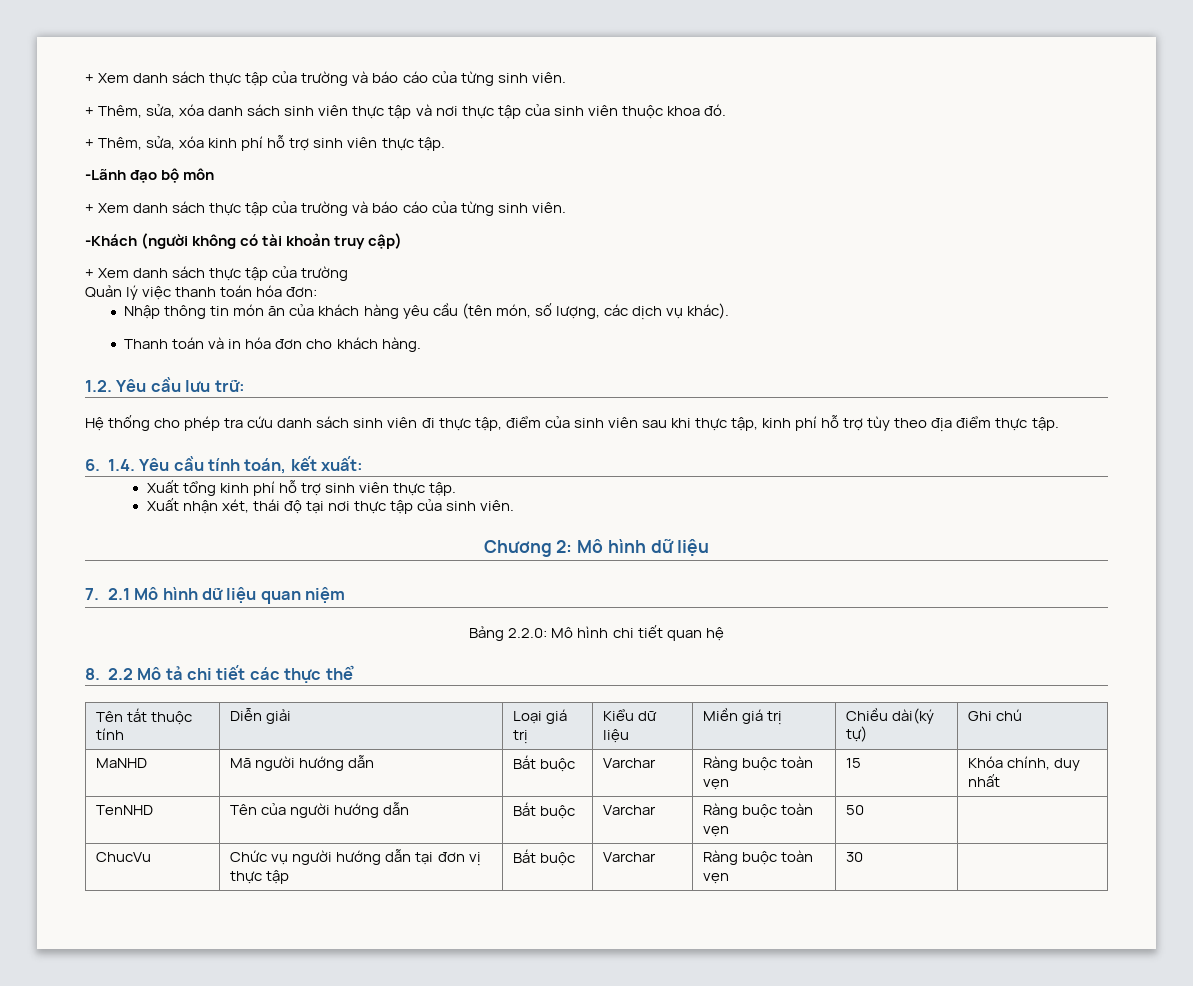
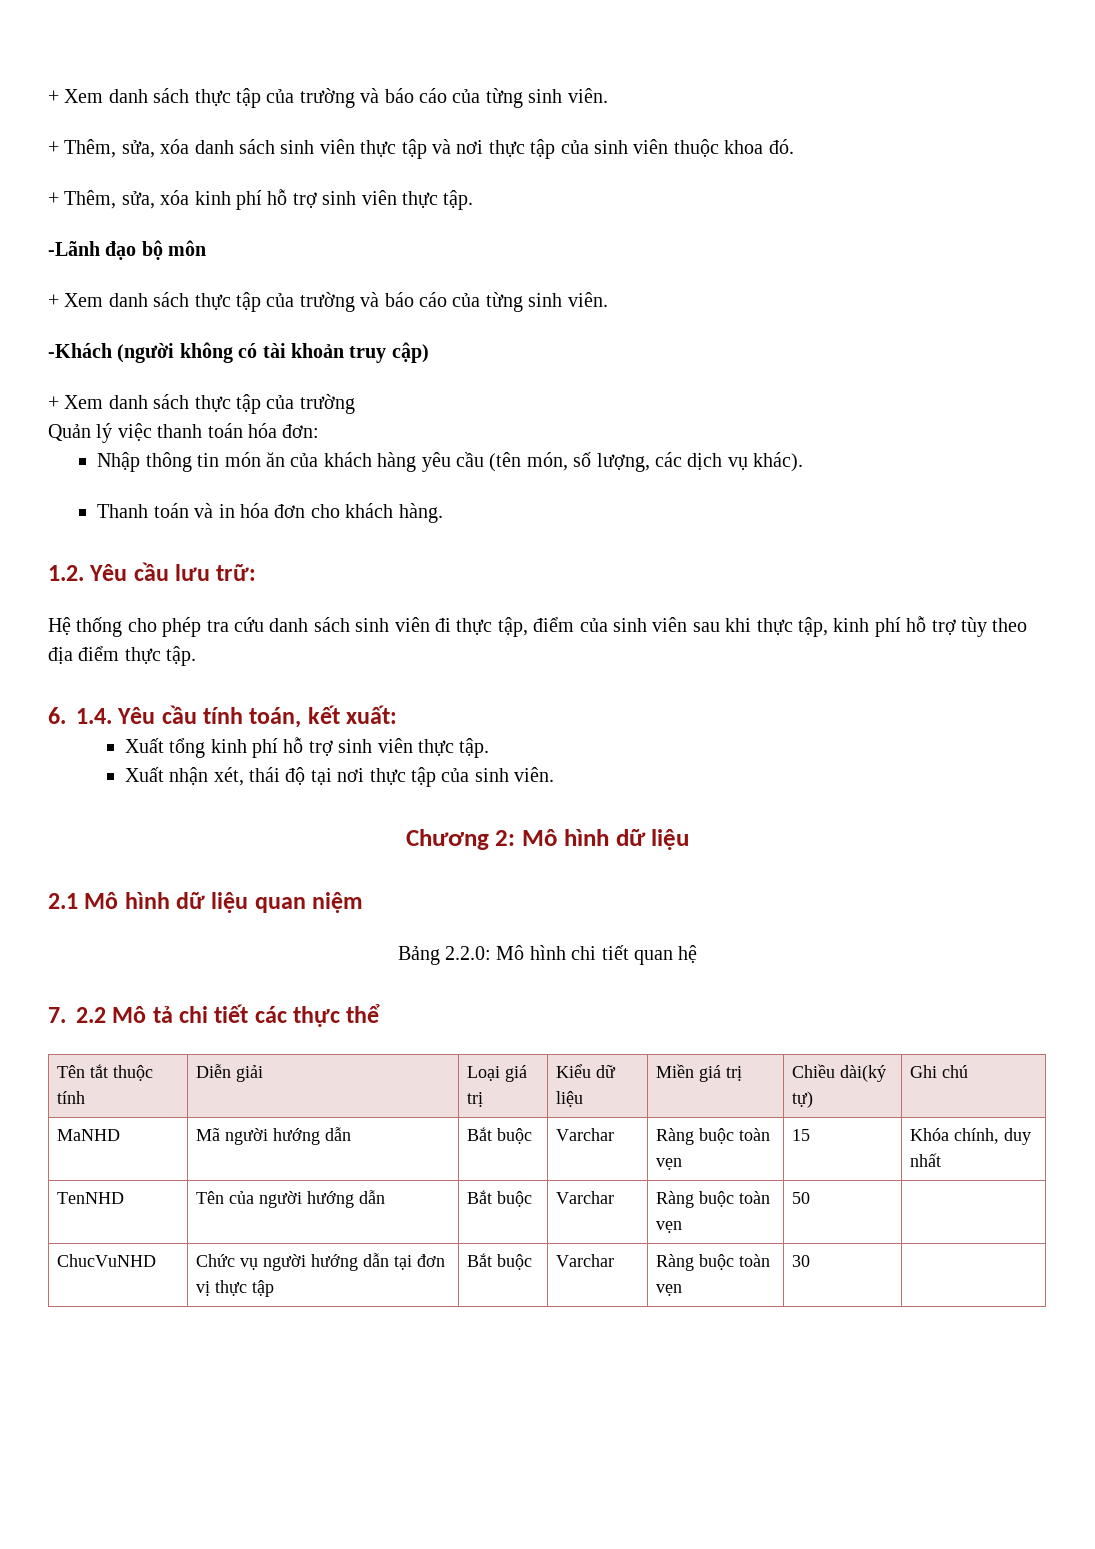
- 7. 2.1 Mô hình dữ liệu quan niệm
+ 2.1 Mô hình dữ liệu quan niệm
- 8. 2.2 Mô tả chi tiết các thực thể
+ 7. 2.2 Mô tả chi tiết các thực thể
- ChucVu | Chức vụ người hướng dẫn tại đơn vị thực tập | Bắt buộc | Varchar | Ràng buộc toàn vẹn | 30 |
+ ChucVuNHD | Chức vụ người hướng dẫn tại đơn vị thực tập | Bắt buộc | Varchar | Ràng buộc toàn vẹn | 30 |

